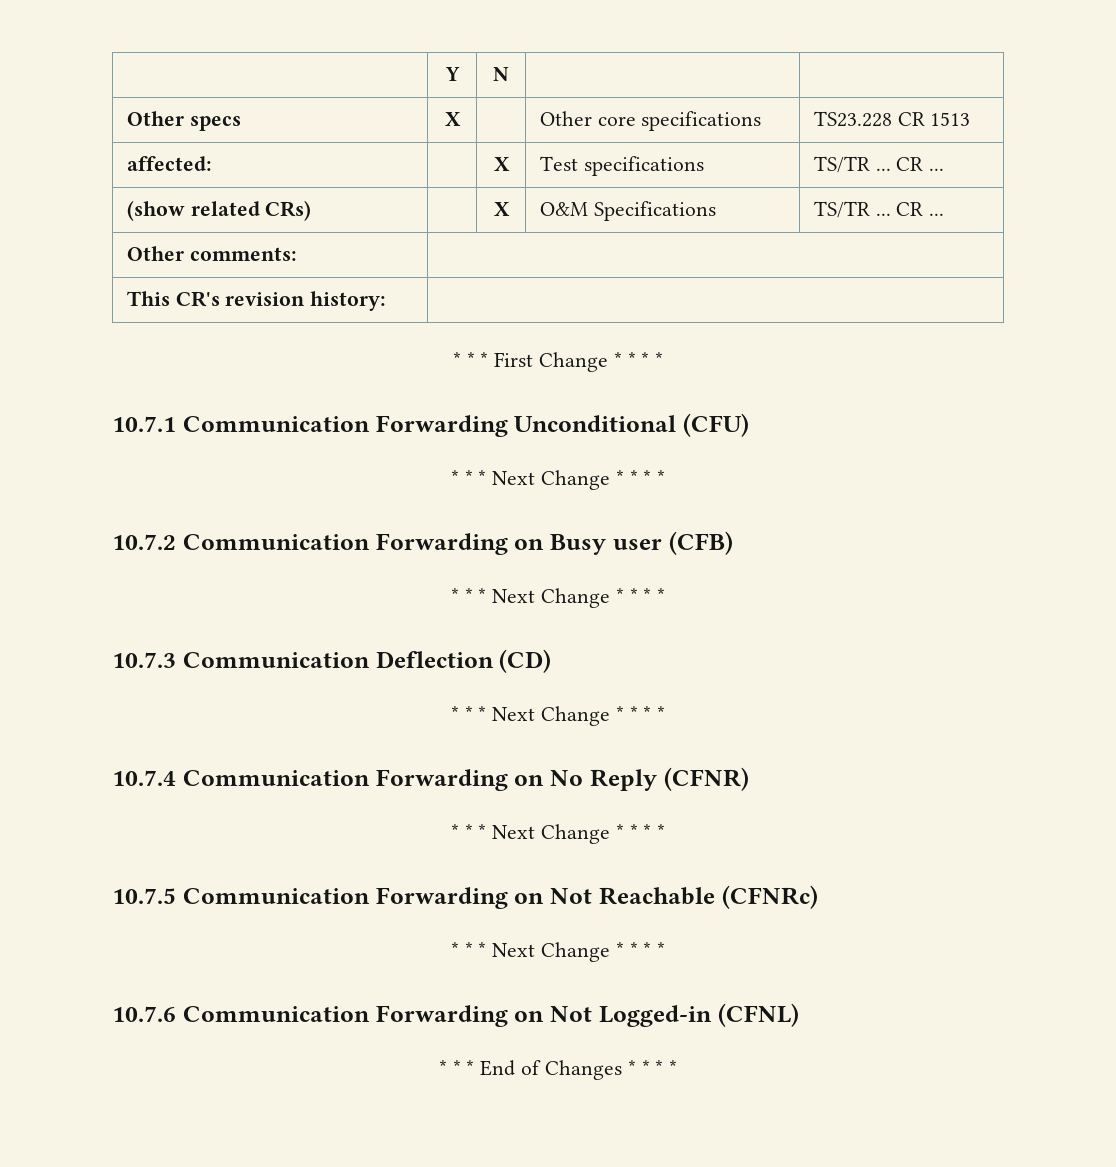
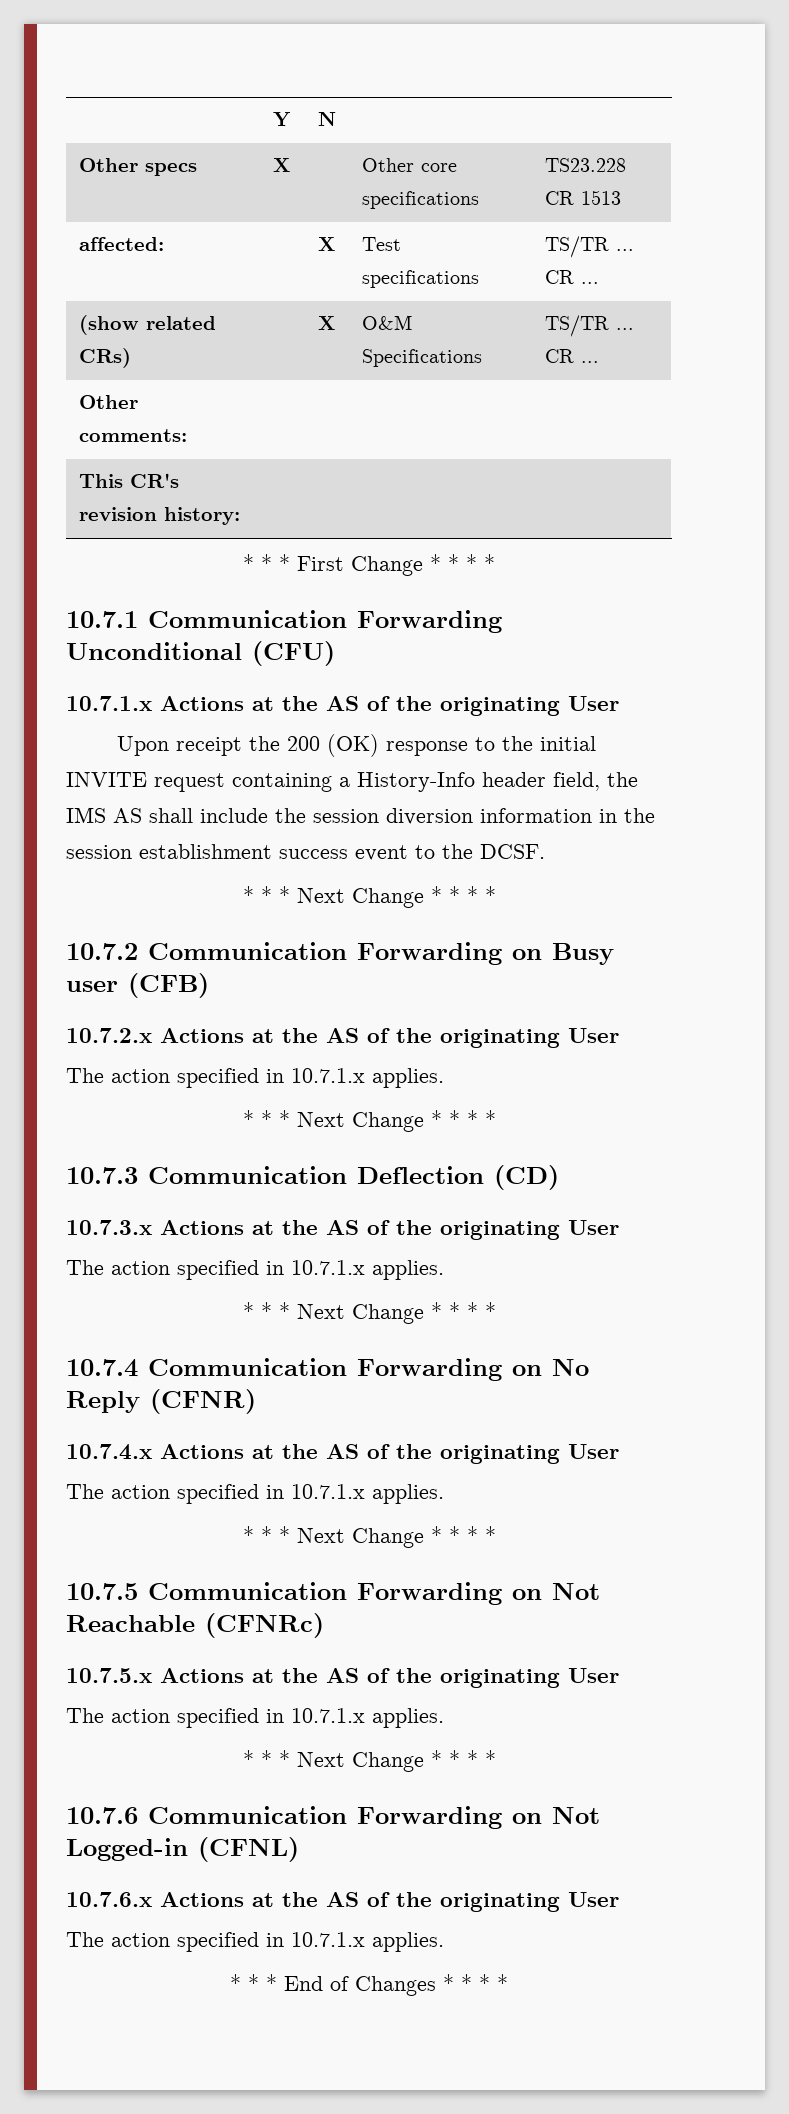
+ 10.7.1.x Actions at the AS of the originating User
+ Upon receipt the 200 (OK) response to the initial INVITE request containing a History-Info header field, the IMS AS shall include the session diversion information in the session establishment success event to the DCSF.
+ 10.7.2.x Actions at the AS of the originating User
+ The action specified in 10.7.1.x applies.
+ 10.7.3.x Actions at the AS of the originating User
+ The action specified in 10.7.1.x applies.
+ 10.7.4.x Actions at the AS of the originating User
+ The action specified in 10.7.1.x applies.
+ 10.7.5.x Actions at the AS of the originating User
+ The action specified in 10.7.1.x applies.
+ 10.7.6.x Actions at the AS of the originating User
+ The action specified in 10.7.1.x applies.

